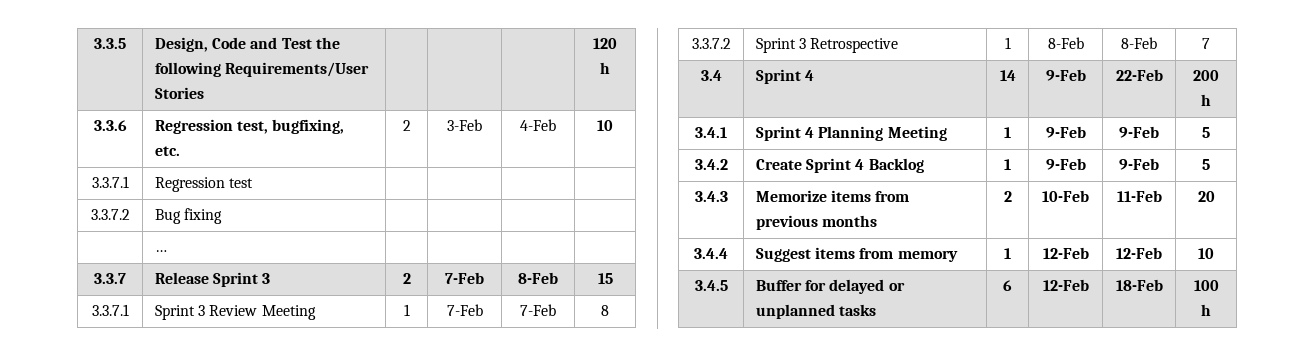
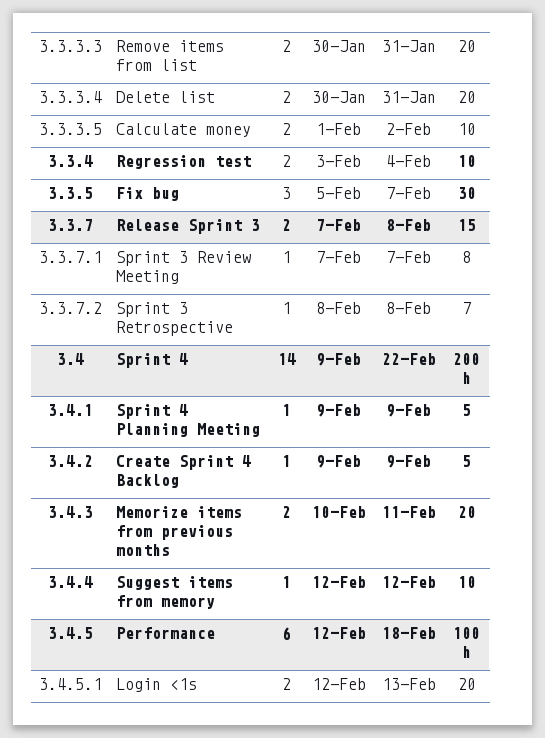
- 3.3.5 | Design, Code and Test the following Requirements/User Stories | | | | 120 h
- 3.3.6 | Regression test, bugfixing, etc. | 2 | 3-Feb | 4-Feb | 10
- 3.3.7.1 | Regression test | | | |
- 3.3.7.2 | Bug fixing | | | |
- | … | | | |
+ 3.3.3.3 | Remove items from list | 2 | 30-Jan | 31-Jan | 20
+ 3.3.3.4 | Delete list | 2 | 30-Jan | 31-Jan | 20
+ 3.3.3.5 | Calculate money | 2 | 1-Feb | 2-Feb | 10
+ 3.3.4 | Regression test | 2 | 3-Feb | 4-Feb | 10
+ 3.3.5 | Fix bug | 3 | 5-Feb | 7-Feb | 30
- 3.4.5 | Buffer for delayed or unplanned tasks | 6 | 12-Feb | 18-Feb | 100 h
+ 3.4.5 | Performance | 6 | 12-Feb | 18-Feb | 100 h
+ 3.4.5.1 | Login <1s | 2 | 12-Feb | 13-Feb | 20

